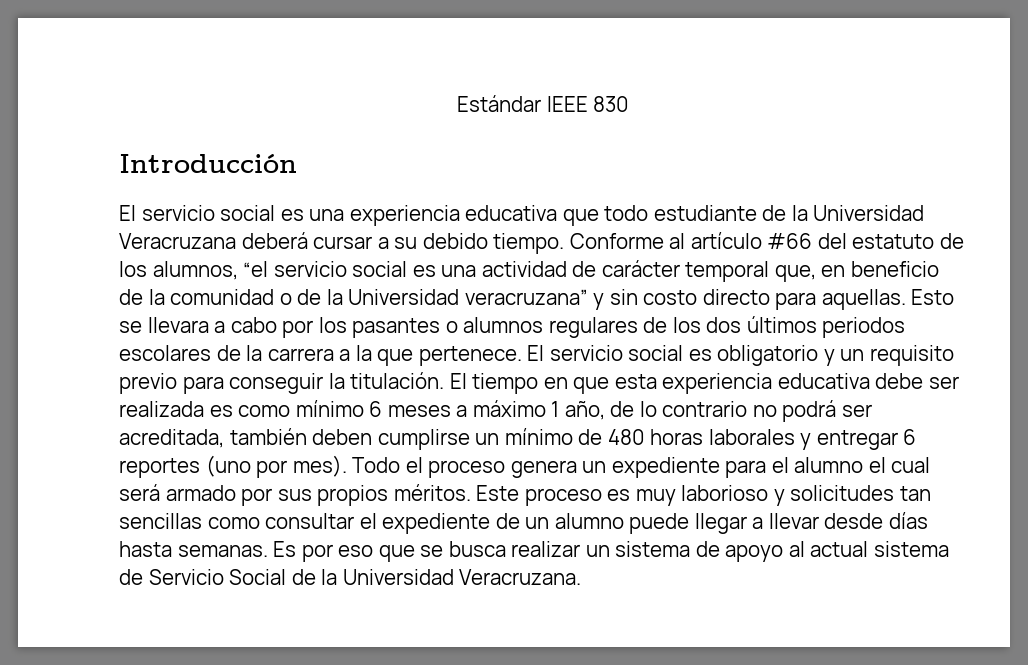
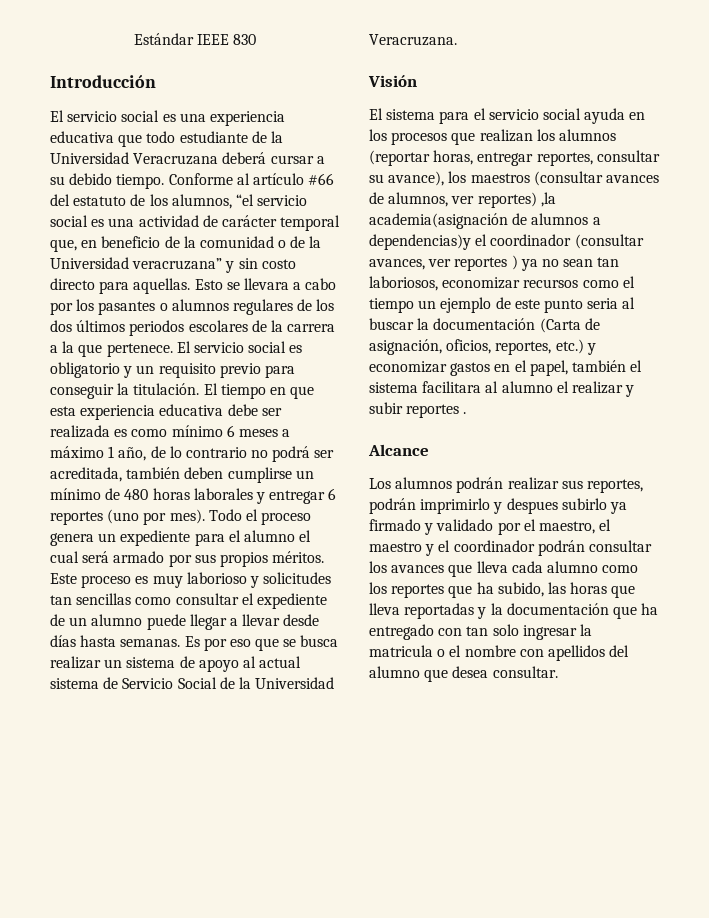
+ Visión
+ El sistema para el servicio social ayuda en los procesos que realizan los alumnos (reportar horas, entregar reportes, consultar su avance), los maestros (consultar avances de alumnos, ver reportes) ,la academia(asignación de alumnos a dependencias)y el coordinador (consultar avances, ver reportes ) ya no sean tan laboriosos, economizar recursos como el tiempo un ejemplo de este punto seria al buscar la documentación (Carta de asignación, oficios, reportes, etc.) y economizar gastos en el papel, también el sistema facilitara al alumno el realizar y subir reportes .
+ Alcance
+ Los alumnos podrán realizar sus reportes, podrán imprimirlo y despues subirlo ya firmado y validado por el maestro, el maestro y el coordinador podrán consultar los avances que lleva cada alumno como los reportes que ha subido, las horas que lleva reportadas y la documentación que ha entregado con tan solo ingresar la matricula o el nombre con apellidos del alumno que desea consultar.

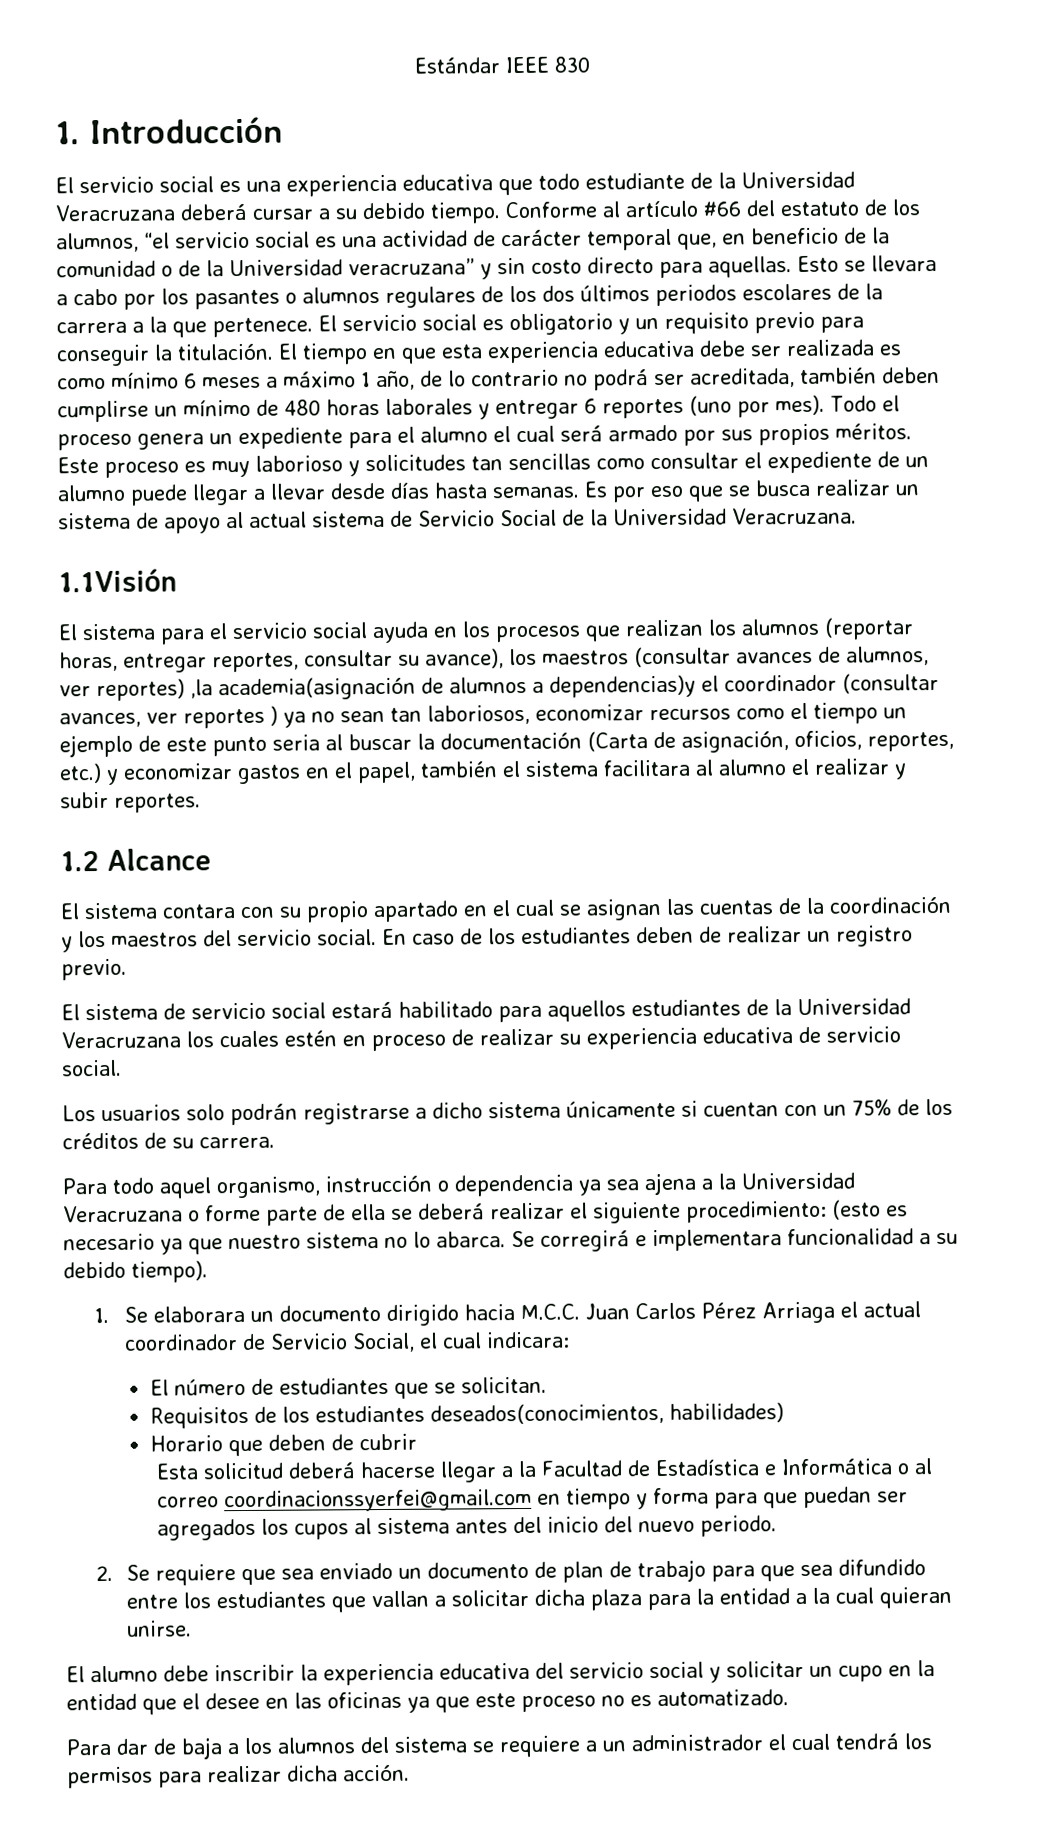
- Introducción
+ 1. Introducción
- Visión
+ 1.1Visión
- El sistema para el servicio social ayuda en los procesos que realizan los alumnos (reportar horas, entregar reportes, consultar su avance), los maestros (consultar avances de alumnos, ver reportes) ,la academia(asignación de alumnos a dependencias)y el coordinador (consultar avances, ver reportes ) ya no sean tan laboriosos, economizar recursos como el tiempo un ejemplo de este punto seria al buscar la documentación (Carta de asignación, oficios, reportes, etc.) y economizar gastos en el papel, también el sistema facilitara al alumno el realizar y subir reportes .
- Alcance
+ El sistema para el servicio social ayuda en los procesos que realizan los alumnos (reportar horas, entregar reportes, consultar su avance), los maestros (consultar avances de alumnos, ver reportes) ,la academia(asignación de alumnos a dependencias)y el coordinador (consultar avances, ver reportes ) ya no sean tan laboriosos, economizar recursos como el tiempo un ejemplo de este punto seria al buscar la documentación (Carta de asignación, oficios, reportes, etc.) y economizar gastos en el papel, también el sistema facilitara al alumno el realizar y subir reportes.
+ 1.2 Alcance
- Los alumnos podrán realizar sus reportes, podrán imprimirlo y despues subirlo ya firmado y validado por el maestro, el maestro y el coordinador podrán consultar los avances que lleva cada alumno como los reportes que ha subido, las horas que lleva reportadas y la documentación que ha entregado con tan solo ingresar la matricula o el nombre con apellidos del alumno que desea consultar.
+ El sistema contara con su propio apartado en el cual se asignan las cuentas de la coordinación y los maestros del servicio social. En caso de los estudiantes deben de realizar un registro previo.
+ El sistema de servicio social estará habilitado para aquellos estudiantes de la Universidad Veracruzana los cuales estén en proceso de realizar su experiencia educativa de servicio social.
+ Los usuarios solo podrán registrarse a dicho sistema únicamente si cuentan con un 75% de los créditos de su carrera.
+ Para todo aquel organismo, instrucción o dependencia ya sea ajena a la Universidad Veracruzana o forme parte de ella se deberá realizar el siguiente procedimiento: (esto es necesario ya que nuestro sistema no lo abarca. Se corregirá e implementara funcionalidad a su debido tiempo).
+ 1. Se elaborara un documento dirigido hacia M.C.C. Juan Carlos Pérez Arriaga el actual coordinador de Servicio Social, el cual indicara:
+ El número de estudiantes que se solicitan.
+ Requisitos de los estudiantes deseados(conocimientos, habilidades)
+ Horario que deben de cubrir
+ Esta solicitud deberá hacerse llegar a la Facultad de Estadística e Informática o al correo coordinacionssyerfei@gmail.com en tiempo y forma para que puedan ser agregados los cupos al sistema antes del inicio del nuevo periodo.
+ 2. Se requiere que sea enviado un documento de plan de trabajo para que sea difundido entre los estudiantes que vallan a solicitar dicha plaza para la entidad a la cual quieran unirse.
+ El alumno debe inscribir la experiencia educativa del servicio social y solicitar un cupo en la entidad que el desee en las oficinas ya que este proceso no es automatizado.
+ Para dar de baja a los alumnos del sistema se requiere a un administrador el cual tendrá los permisos para realizar dicha acción.

